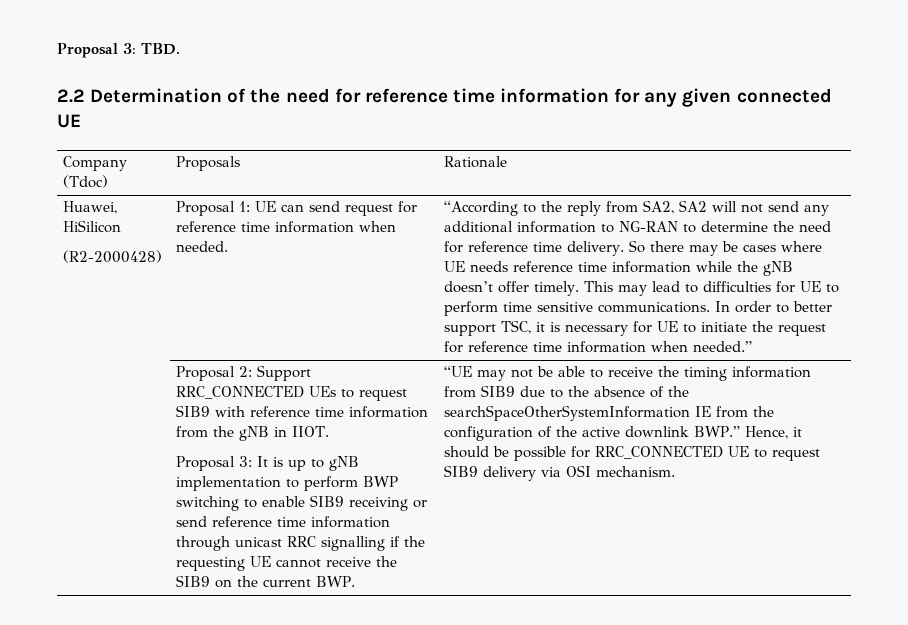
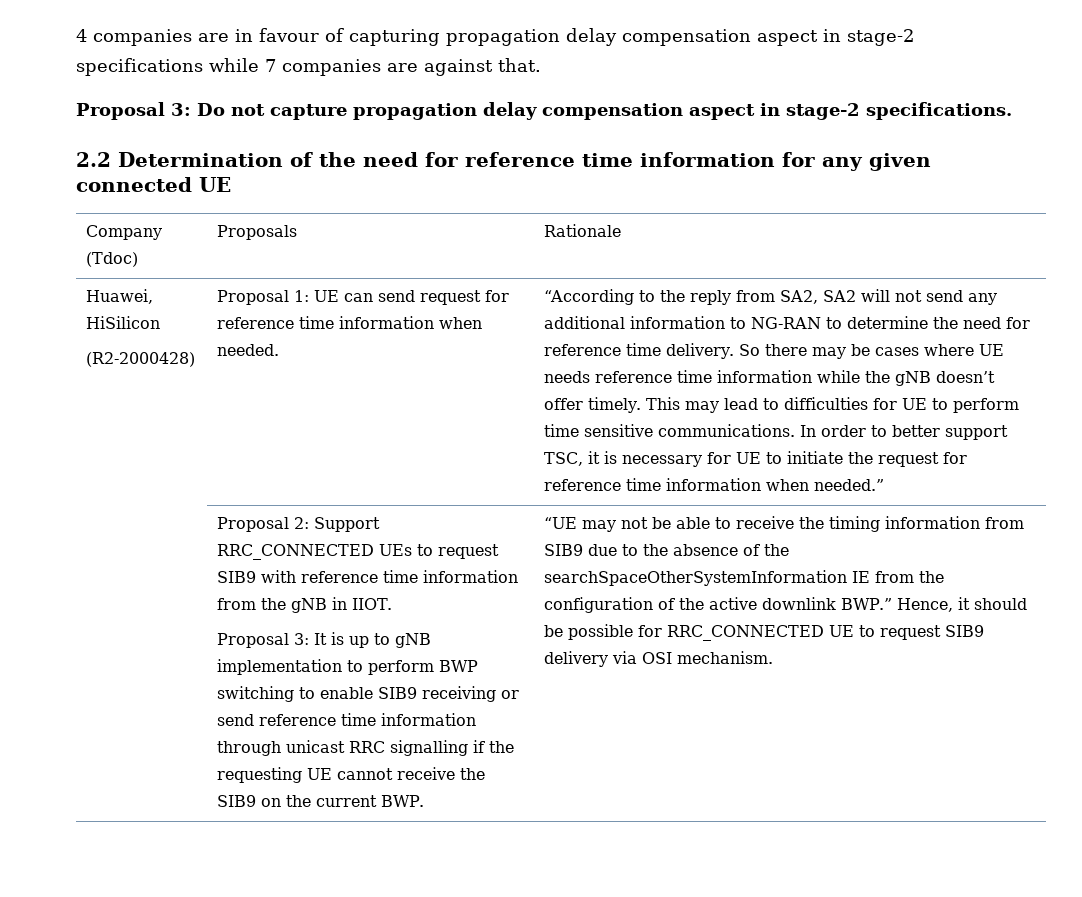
- Proposal 3: TBD.
+ 4 companies are in favour of capturing propagation delay compensation aspect in stage-2 specifications while 7 companies are against that.
+ Proposal 3: Do not capture propagation delay compensation aspect in stage-2 specifications.

